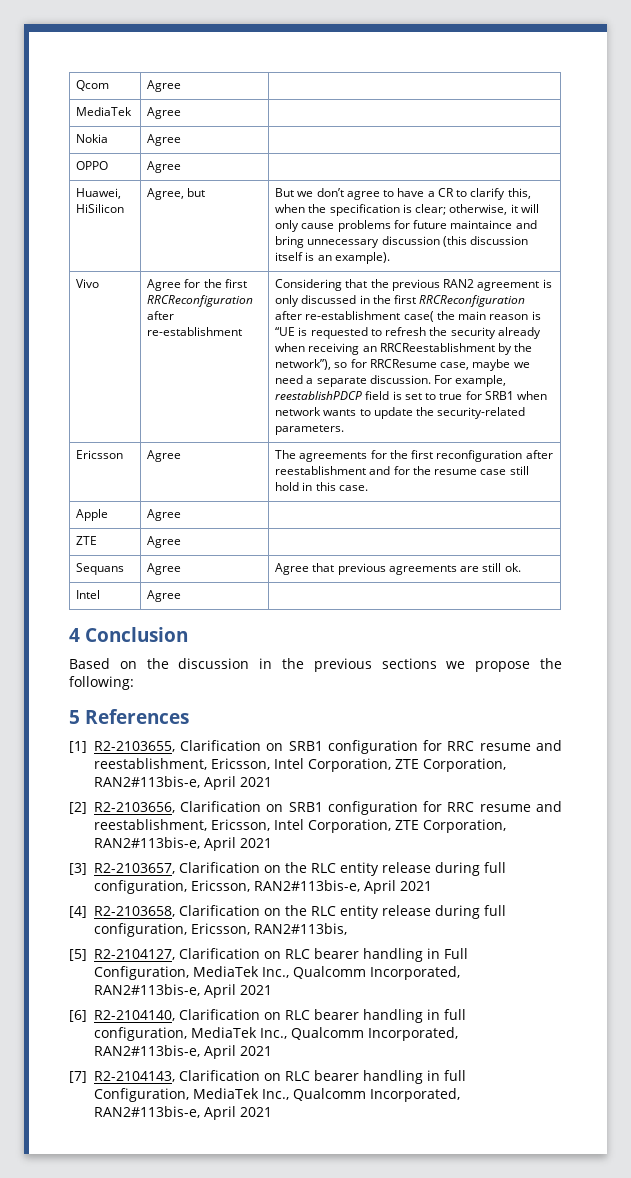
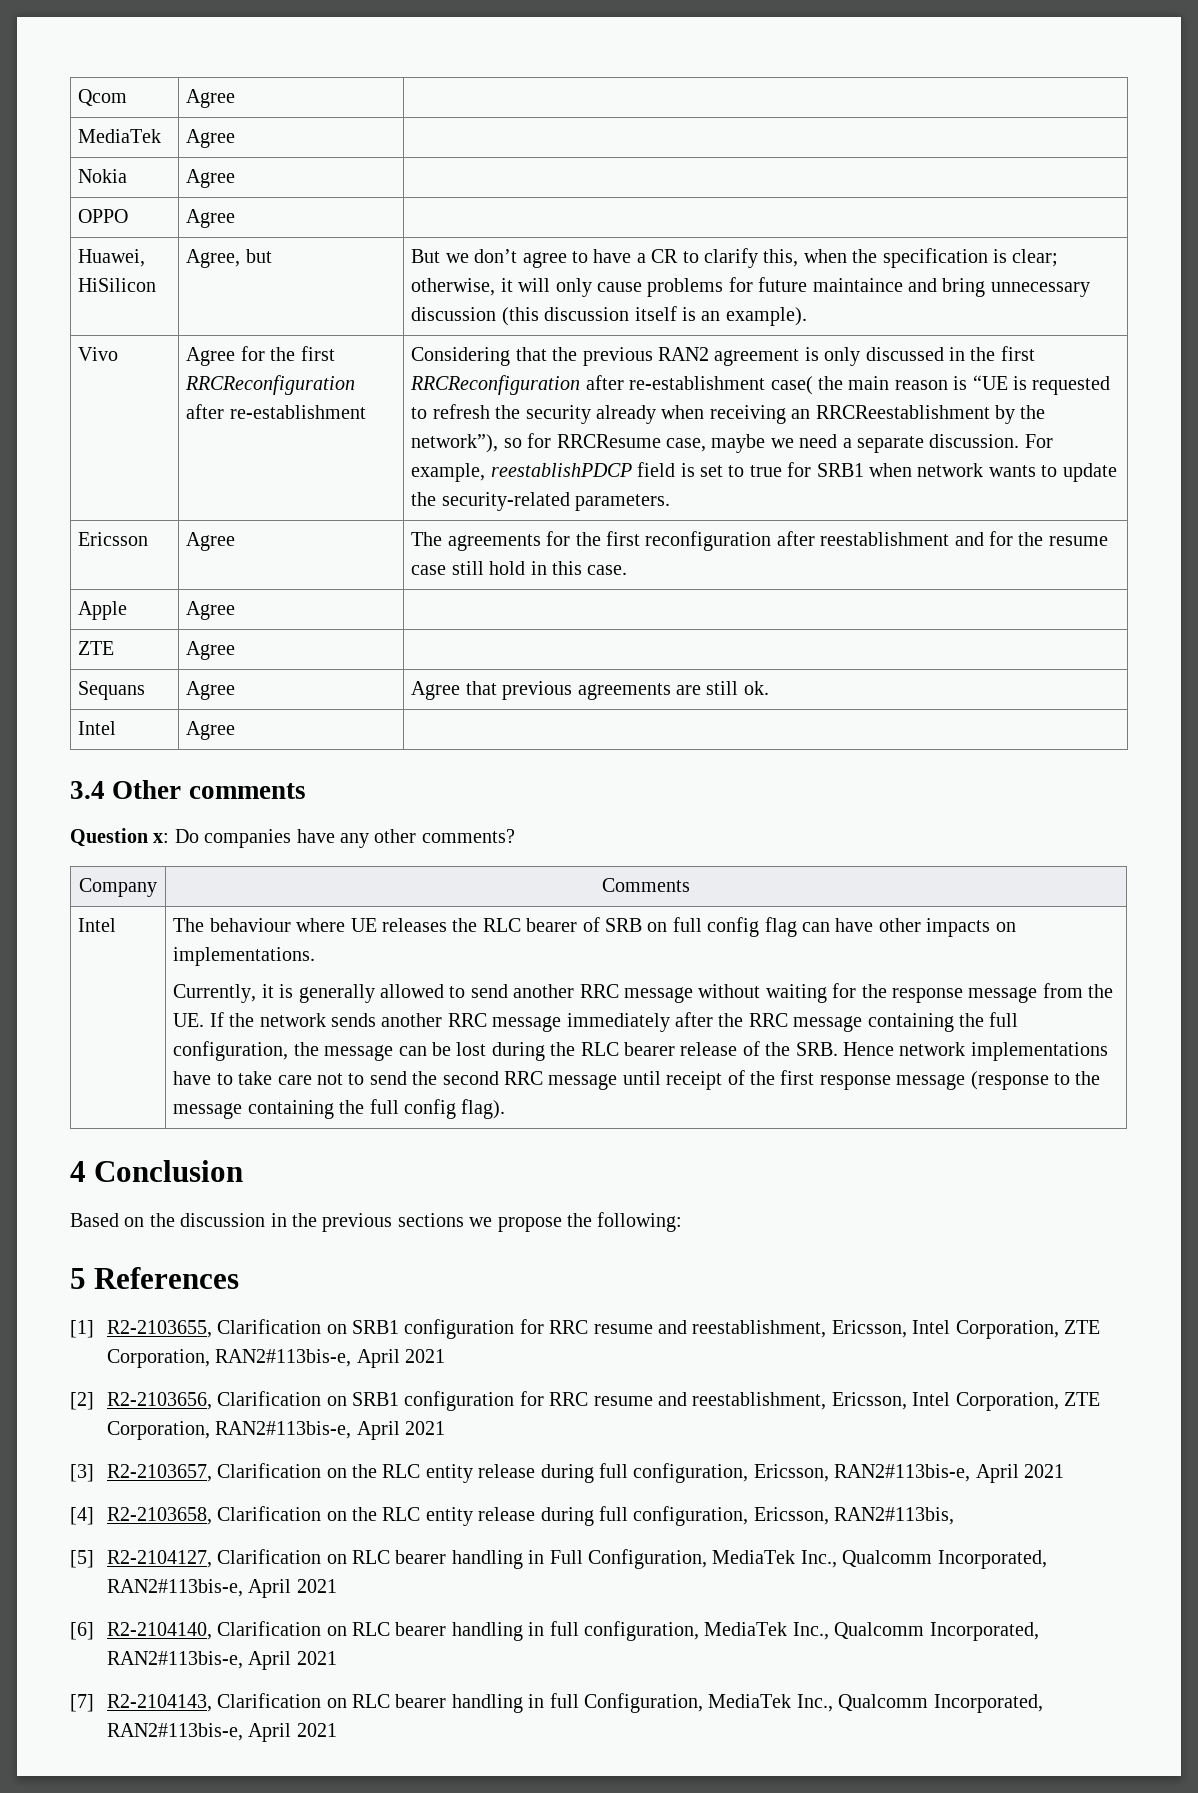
+ 3.4 Other comments
+ Question x: Do companies have any other comments?
+ Company | Comments
+ Intel | The behaviour where UE releases the RLC bearer of SRB on full config flag can have other impacts on implementations.
+ Currently, it is generally allowed to send another RRC message without waiting for the response message from the UE. If the network sends another RRC message immediately after the RRC message containing the full configuration, the message can be lost during the RLC bearer release of the SRB. Hence network implementations have to take care not to send the second RRC message until receipt of the first response message (response to the message containing the full config flag).

